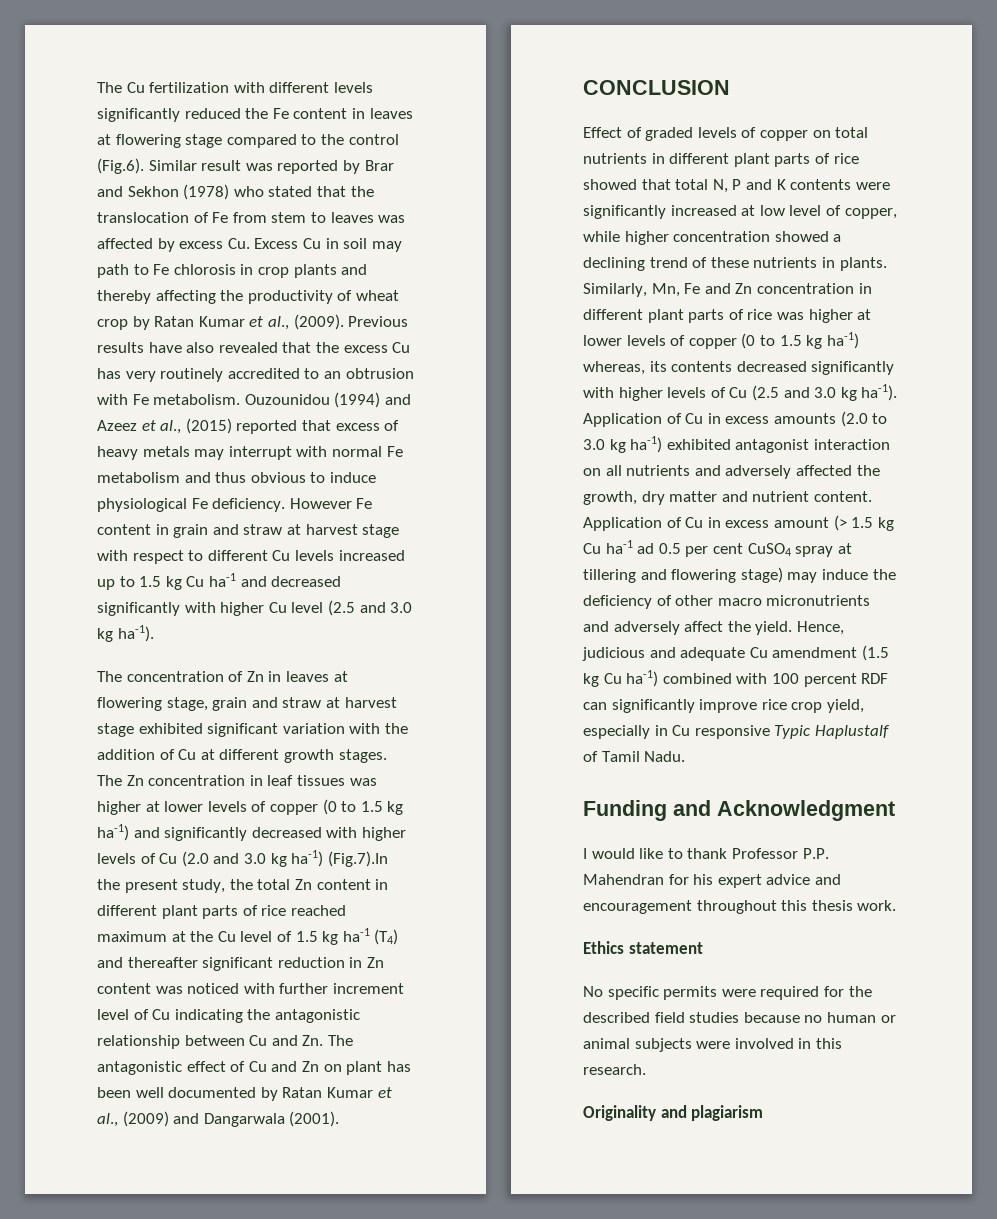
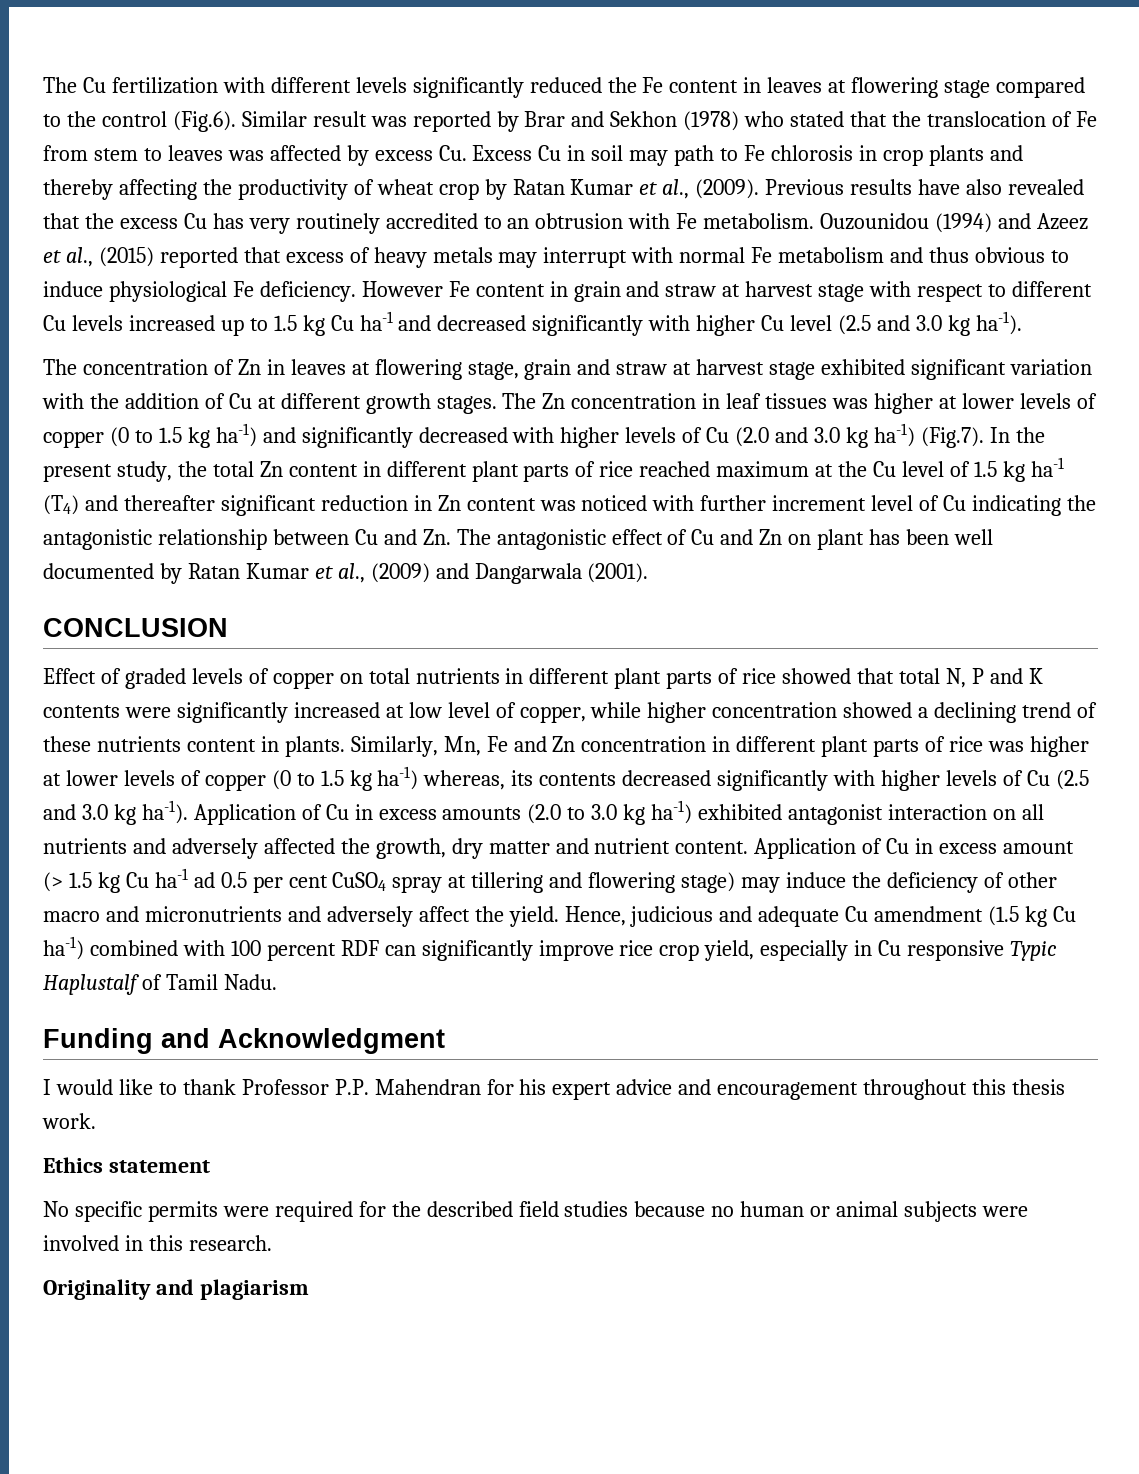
- The Zn concentration in leaf tissues was higher at lower levels of copper (0 to 1.5 kg ha-1) and significantly decreased with higher levels of Cu (2.0 and 3.0 kg ha-1) (Fig.7).In the present study, the total Zn content in different plant parts of rice reached maximum at the Cu level of 1.5 kg ha-1 (T4) and thereafter significant reduction in Zn content was noticed with further increment level of Cu indicating the antagonistic relationship between Cu and Zn. The antagonistic effect of Cu and Zn on plant has been well documented by Ratan Kumar et al., (2009) and Dangarwala (2001).
+ The Zn concentration in leaf tissues was higher at lower levels of copper (0 to 1.5 kg ha-1) and significantly decreased with higher levels of Cu (2.0 and 3.0 kg ha-1) (Fig.7). In the present study, the total Zn content in different plant parts of rice reached maximum at the Cu level of 1.5 kg ha-1 (T4) and thereafter significant reduction in Zn content was noticed with further increment level of Cu indicating the antagonistic relationship between Cu and Zn. The antagonistic effect of Cu and Zn on plant has been well documented by Ratan Kumar et al., (2009) and Dangarwala (2001).
- Effect of graded levels of copper on total nutrients in different plant parts of rice showed that total N, P and K contents were significantly increased at low level of copper, while higher concentration showed a declining trend of these nutrients in plants.
+ Effect of graded levels of copper on total nutrients in different plant parts of rice showed that total N, P and K contents were significantly increased at low level of copper, while higher concentration showed a declining trend of these nutrients content in plants.
- Application of Cu in excess amount (> 1.5 kg Cu ha-1 ad 0.5 per cent CuSO4 spray at tillering and flowering stage) may induce the deficiency of other macro micronutrients and adversely affect the yield.
+ Application of Cu in excess amount (> 1.5 kg Cu ha-1 ad 0.5 per cent CuSO4 spray at tillering and flowering stage) may induce the deficiency of other macro and micronutrients and adversely affect the yield.

